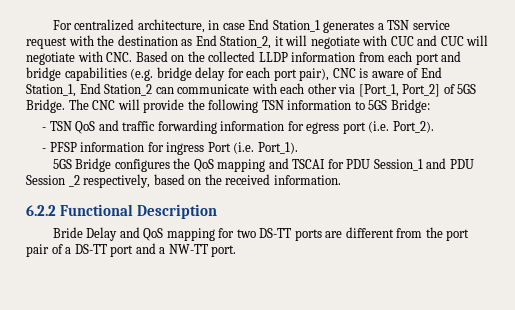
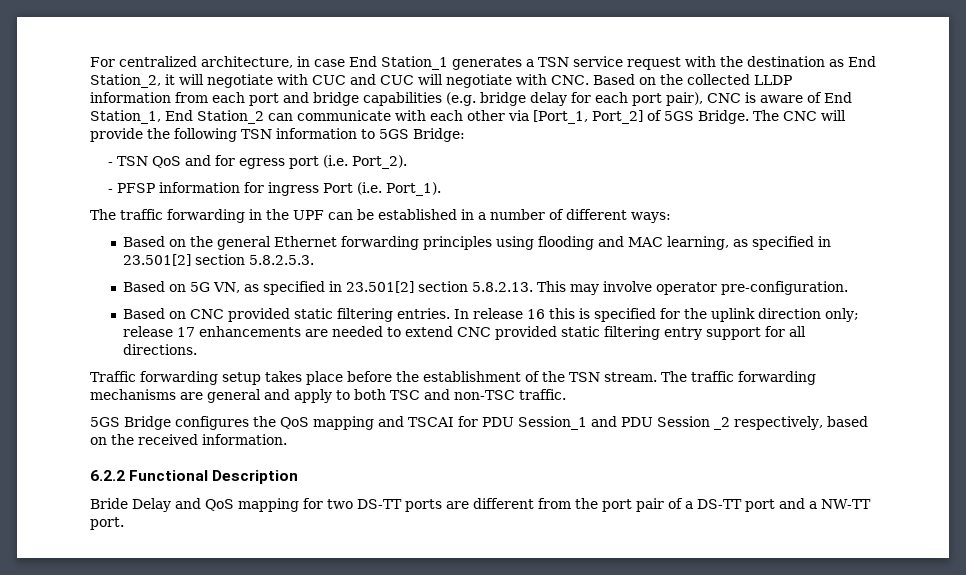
- - TSN QoS and traffic forwarding information for egress port (i.e. Port_2).
+ - TSN QoS and for egress port (i.e. Port_2).
+ The traffic forwarding in the UPF can be established in a number of different ways:
+ Based on the general Ethernet forwarding principles using flooding and MAC learning, as specified in 23.501[2] section 5.8.2.5.3.
+ Based on 5G VN, as specified in 23.501[2] section 5.8.2.13. This may involve operator pre-configuration.
+ Based on CNC provided static filtering entries. In release 16 this is specified for the uplink direction only; release 17 enhancements are needed to extend CNC provided static filtering entry support for all directions.
+ Traffic forwarding setup takes place before the establishment of the TSN stream. The traffic forwarding mechanisms are general and apply to both TSC and non-TSC traffic.

